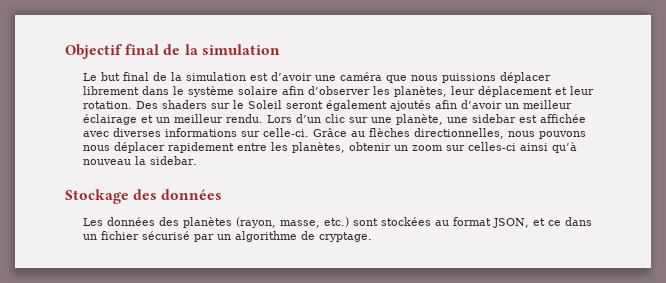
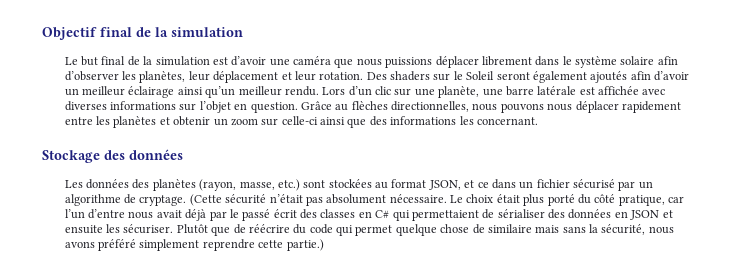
- Des shaders sur le Soleil seront également ajoutés afin d’avoir un meilleur éclairage et un meilleur rendu.
+ Des shaders sur le Soleil seront également ajoutés afin d’avoir un meilleur éclairage ainsi qu’un meilleur rendu.
- Lors d’un clic sur une planète, une sidebar est affichée avec diverses informations sur celle-ci.
+ Lors d’un clic sur une planète, une barre latérale est affichée avec diverses informations sur l’objet en question.
- Grâce au flèches directionnelles, nous pouvons nous déplacer rapidement entre les planètes, obtenir un zoom sur celles-ci ainsi qu’à nouveau la sidebar.
+ Grâce au flèches directionnelles, nous pouvons nous déplacer rapidement entre les planètes et obtenir un zoom sur celle-ci ainsi que des informations les concernant.
+ (Cette sécurité n’était pas absolument nécessaire. Le choix était plus porté du côté pratique, car l’un d’entre nous avait déjà par le passé écrit des classes en C# qui permettaient de sérialiser des données en JSON et ensuite les sécuriser. Plutôt que de réécrire du code qui permet quelque chose de similaire mais sans la sécurité, nous avons préféré simplement reprendre cette partie.)

